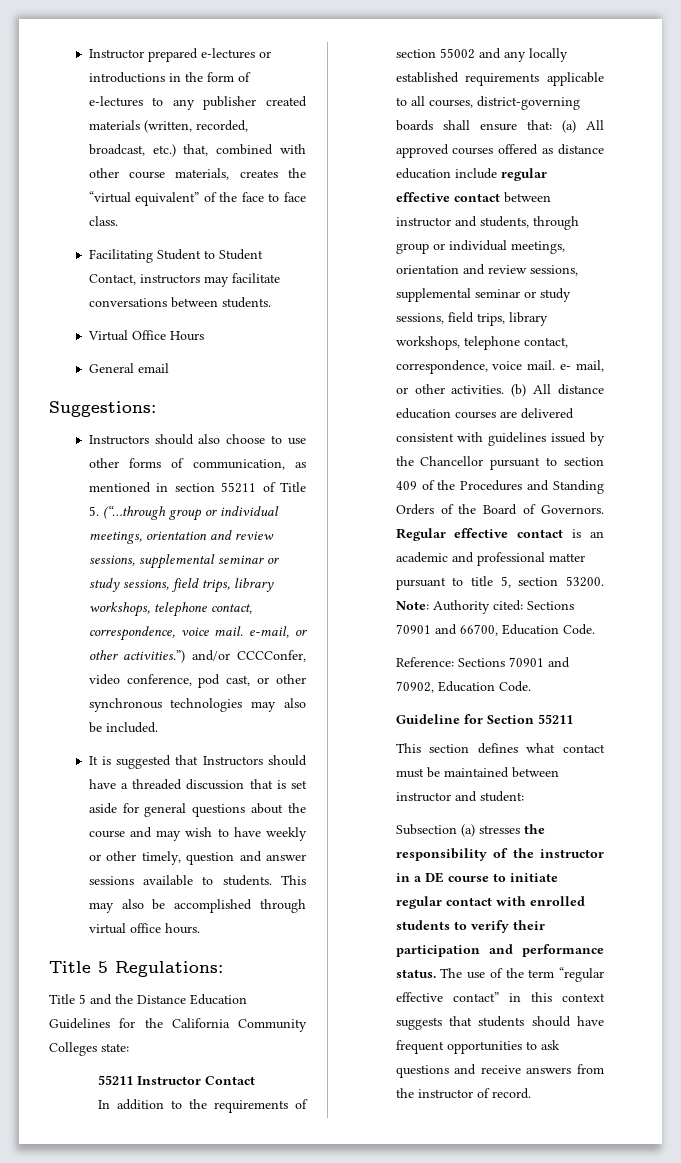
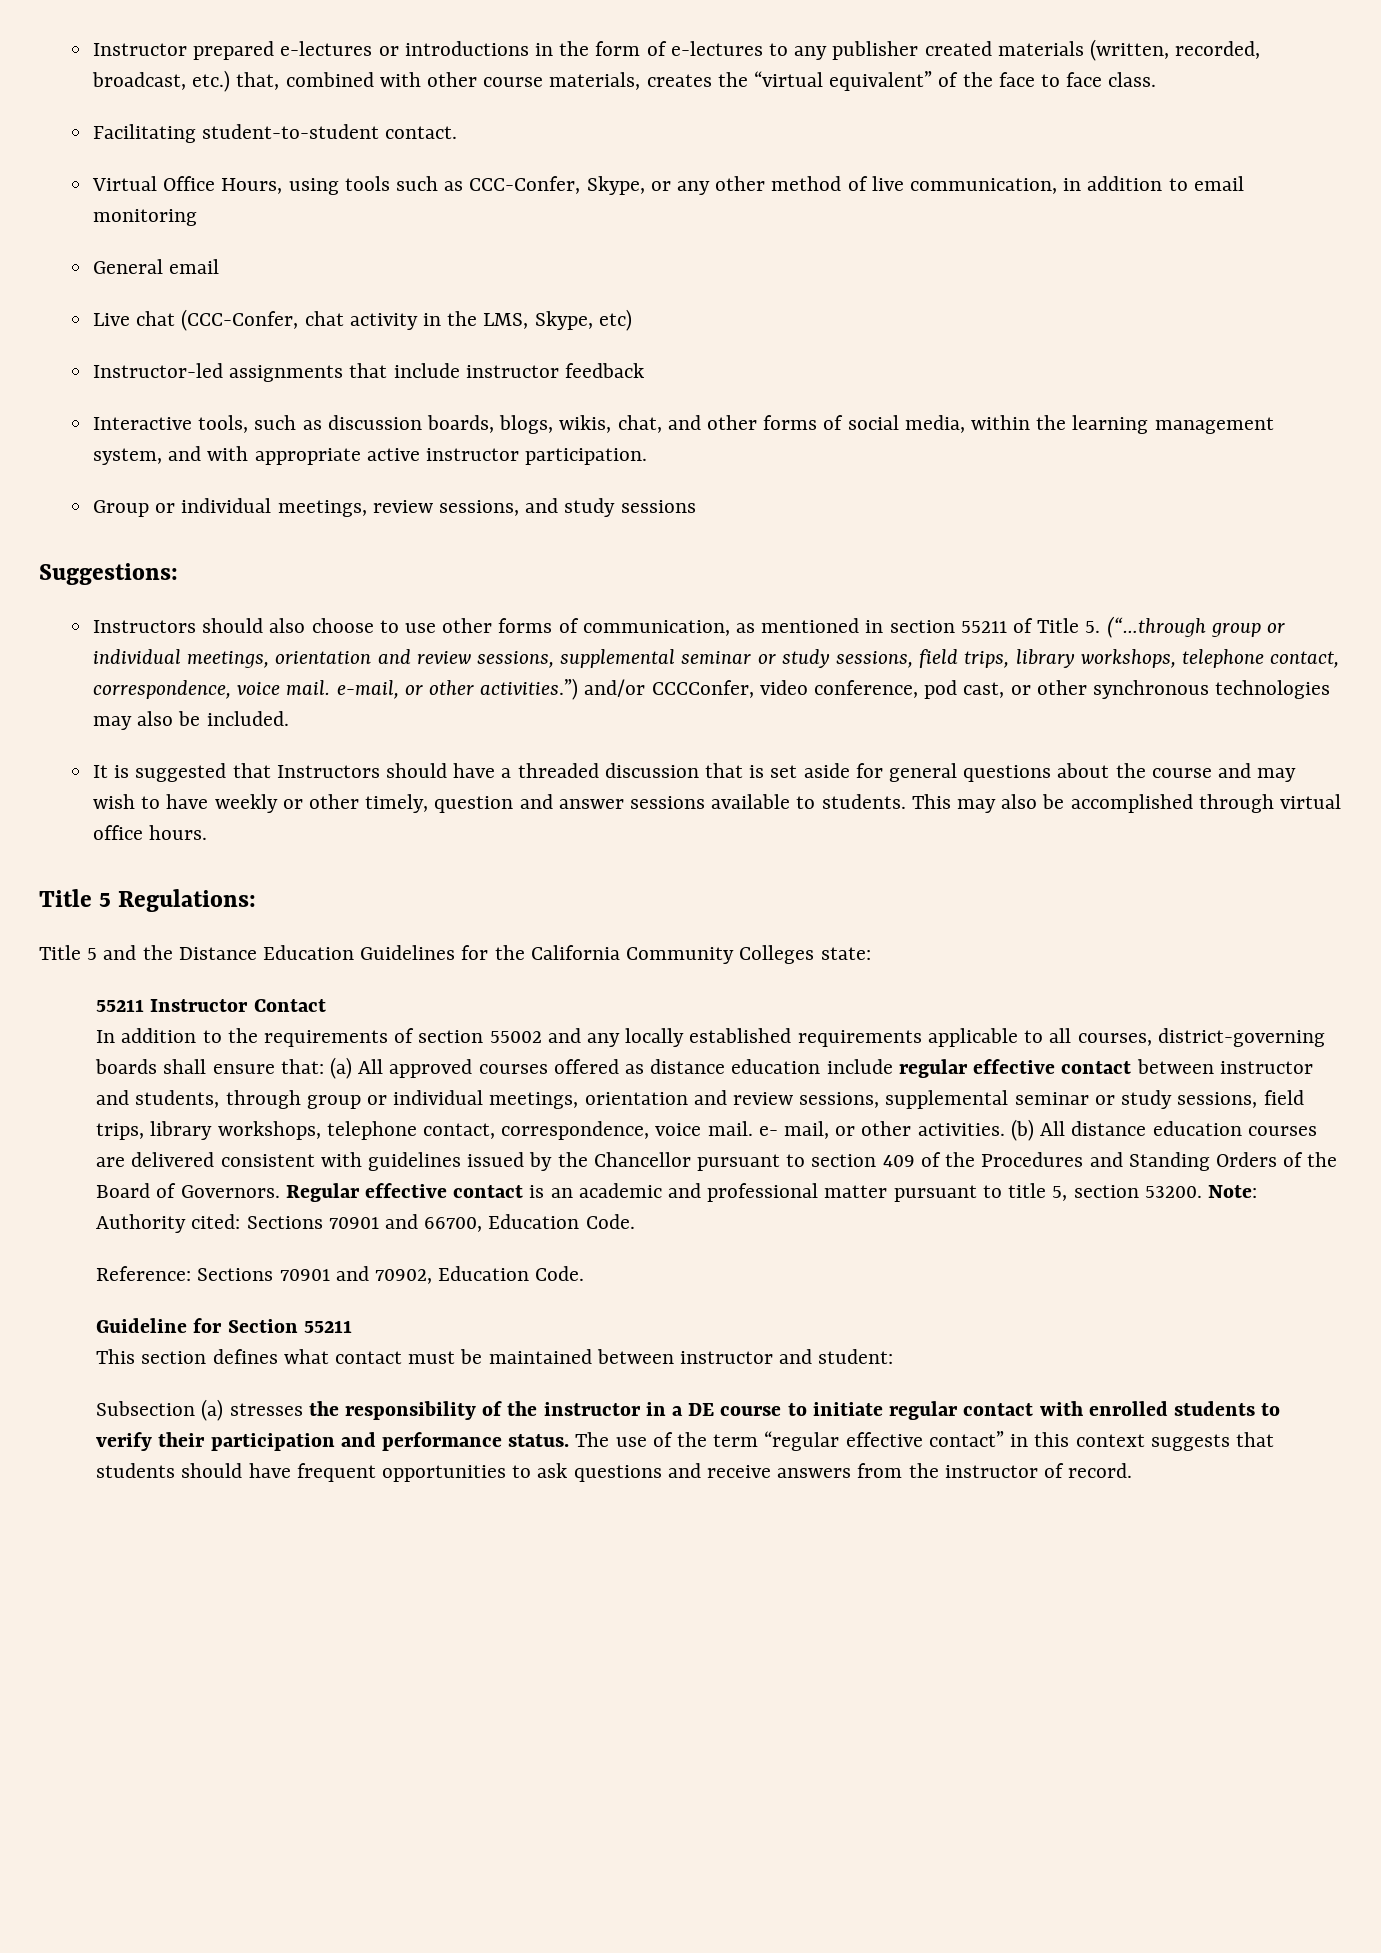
- Facilitating Student to Student Contact, instructors may facilitate conversations between students.
- Virtual Office Hours
+ Facilitating student-to-student contact.
+ Virtual Office Hours, using tools such as CCC-Confer, Skype, or any other method of live communication, in addition to email monitoring
  General email
+ Live chat (CCC-Confer, chat activity in the LMS, Skype, etc)
+ Instructor-led assignments that include instructor feedback
+ Interactive tools, such as discussion boards, blogs, wikis, chat, and other forms of social media, within the learning management system, and with appropriate active instructor participation.
+ Group or individual meetings, review sessions, and study sessions

